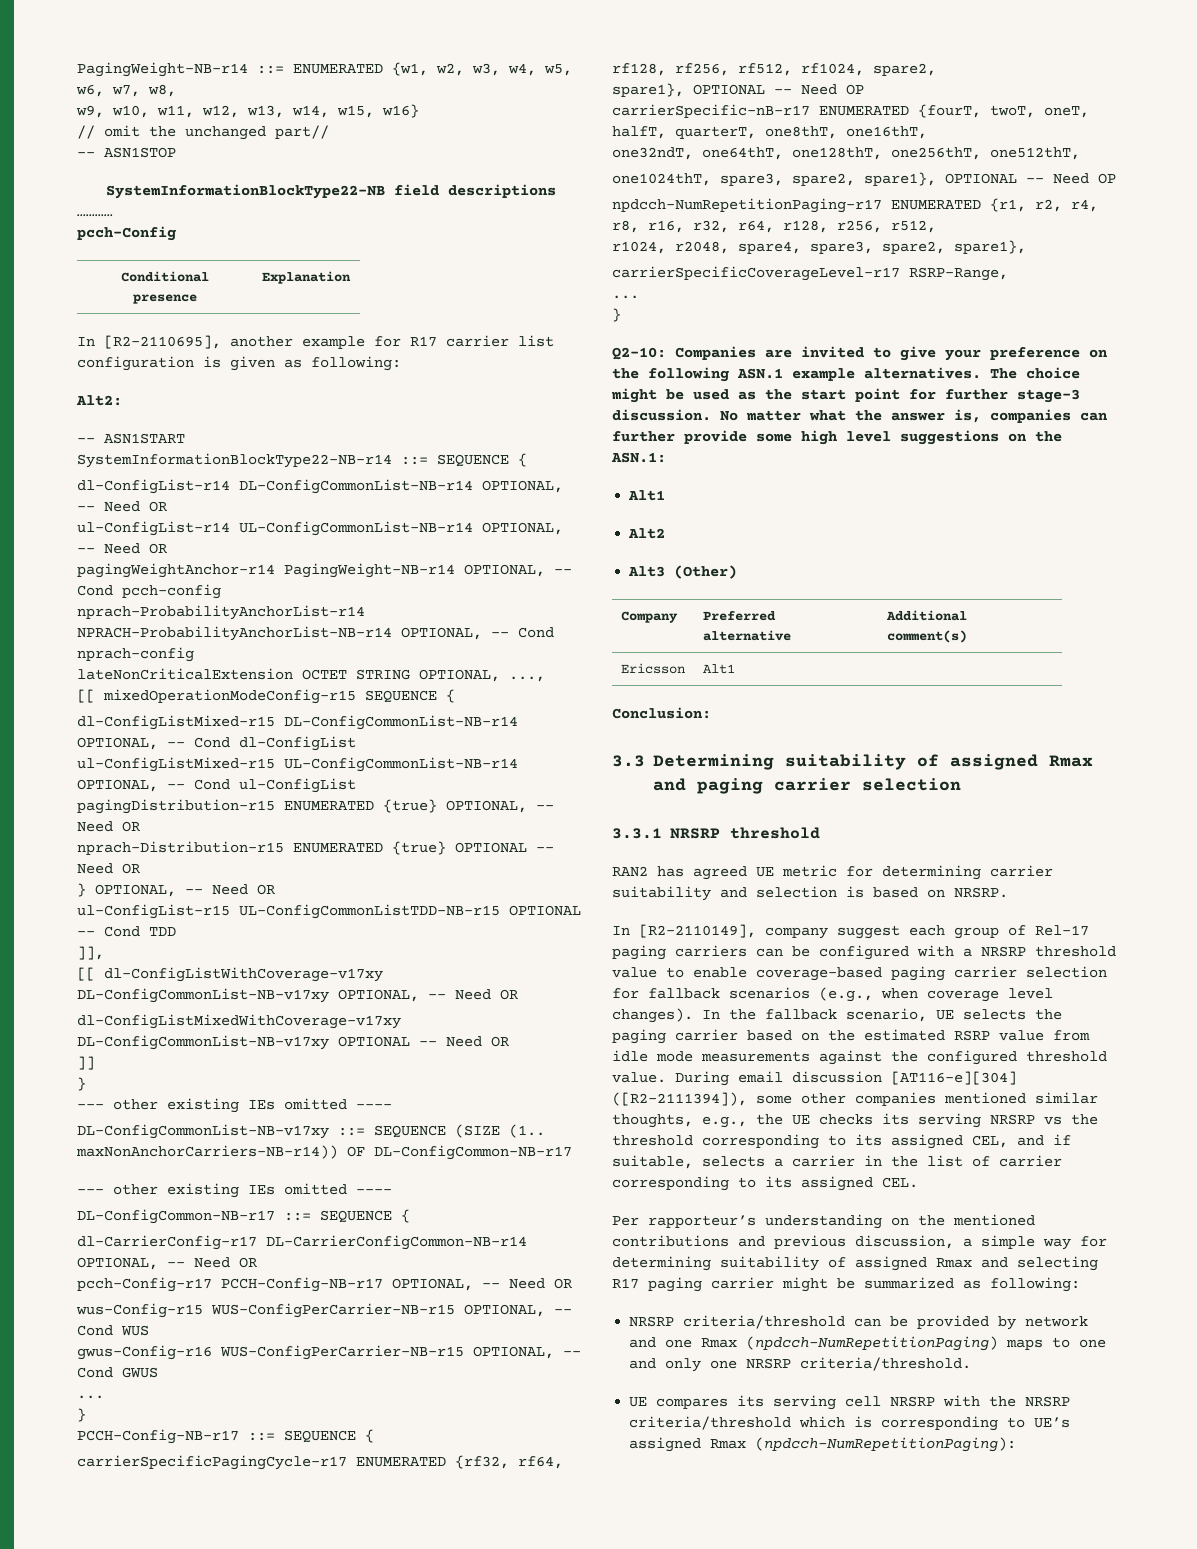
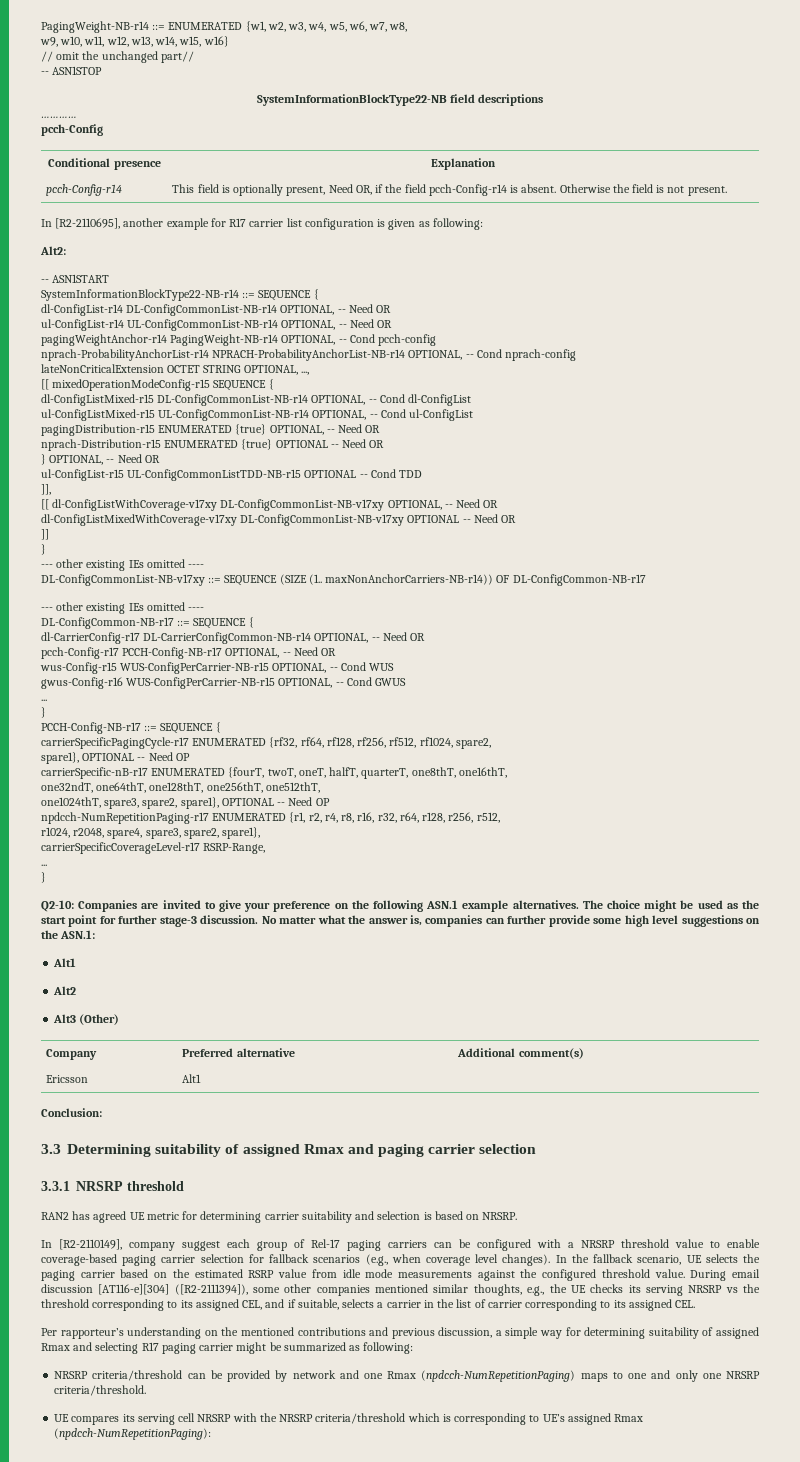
+ pcch-Config-r14 | This field is optionally present, Need OR, if the field pcch-Config-r14 is absent. Otherwise the field is not present.

